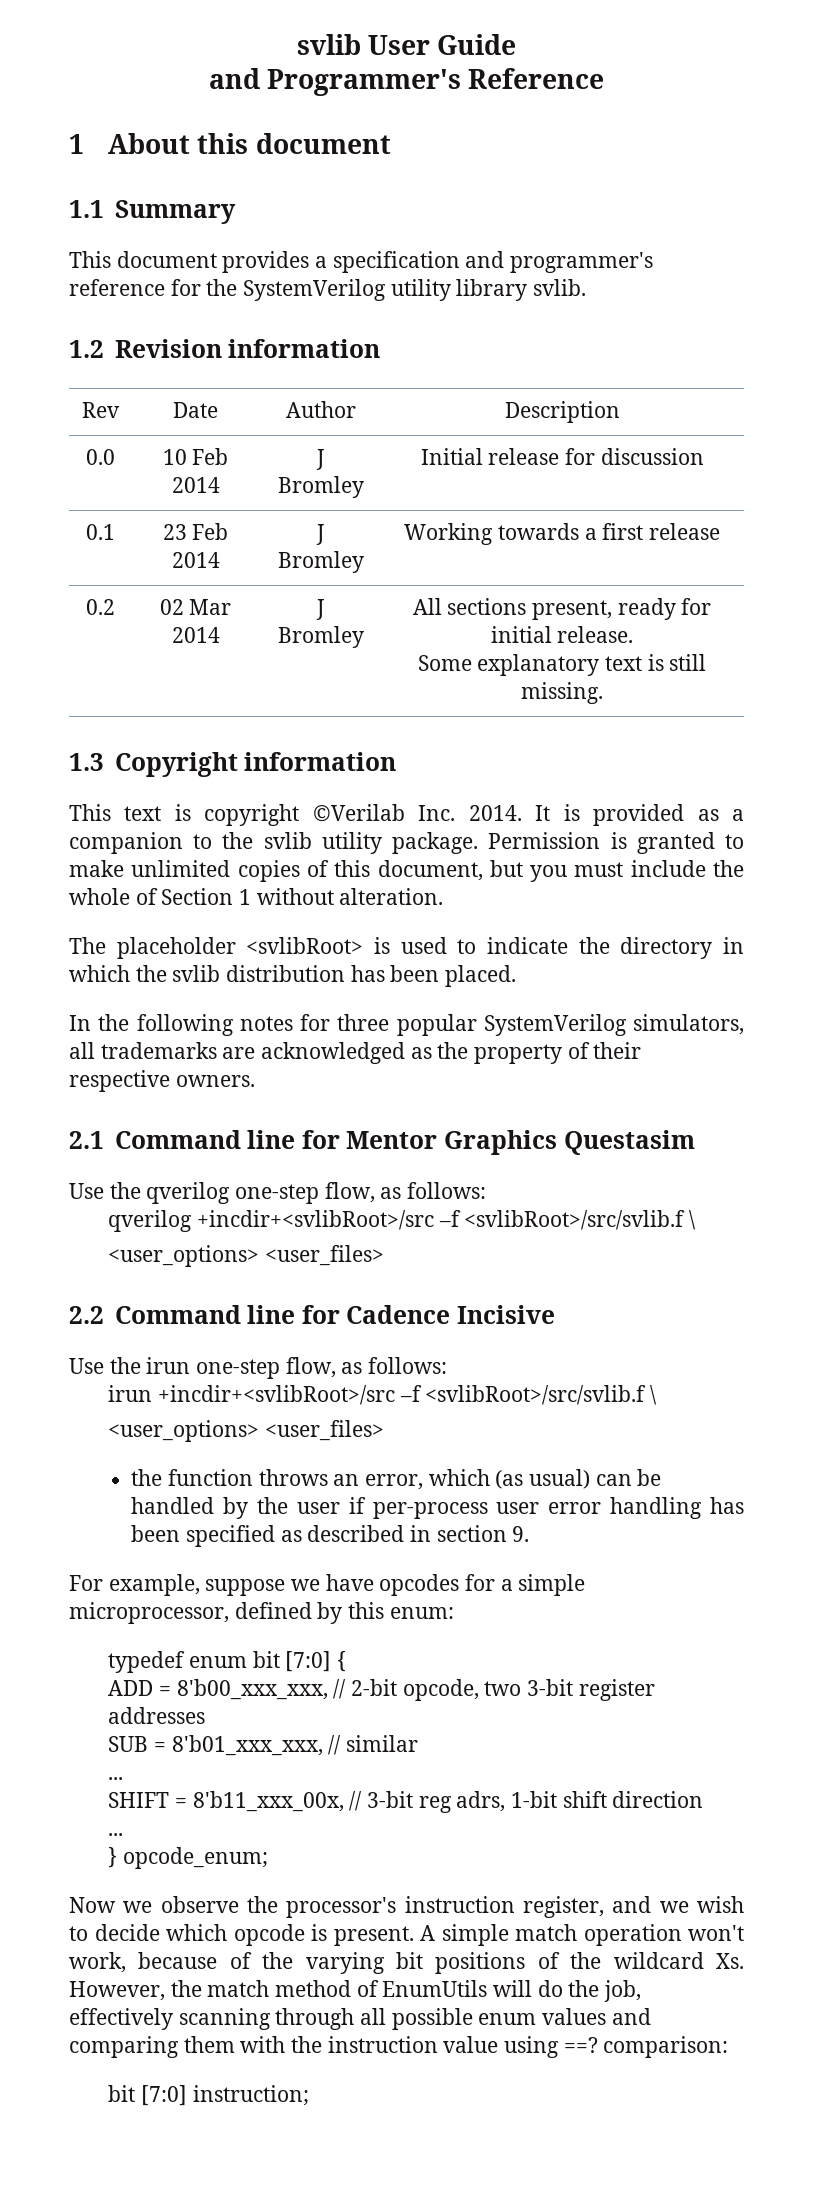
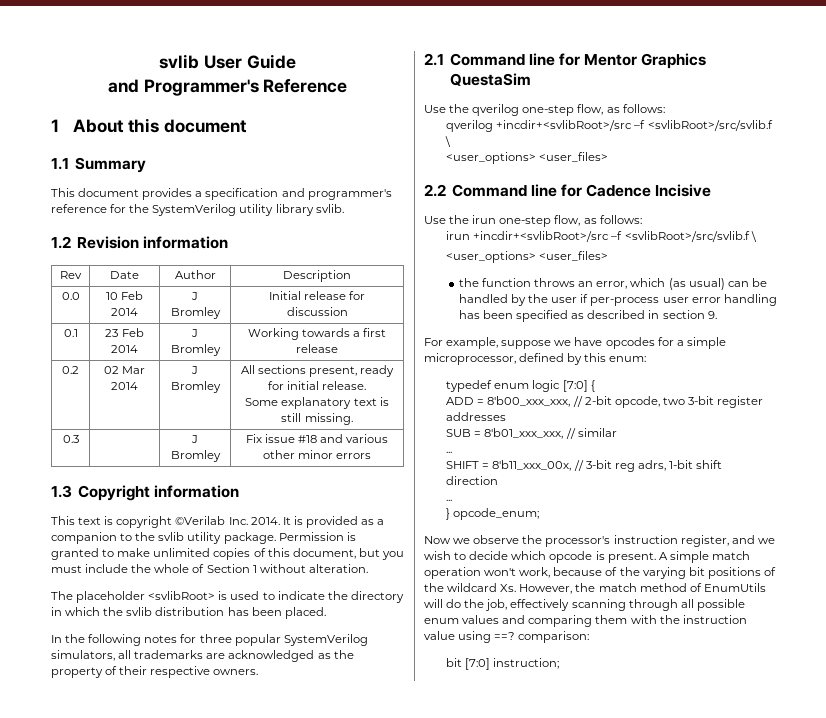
+ 0.3 | | J Bromley | Fix issue #18 and various other minor errors
- 2.1 Command line for Mentor Graphics Questasim
+ 2.1 Command line for Mentor Graphics QuestaSim
- typedef enum bit [7:0] {
+ typedef enum logic [7:0] {

